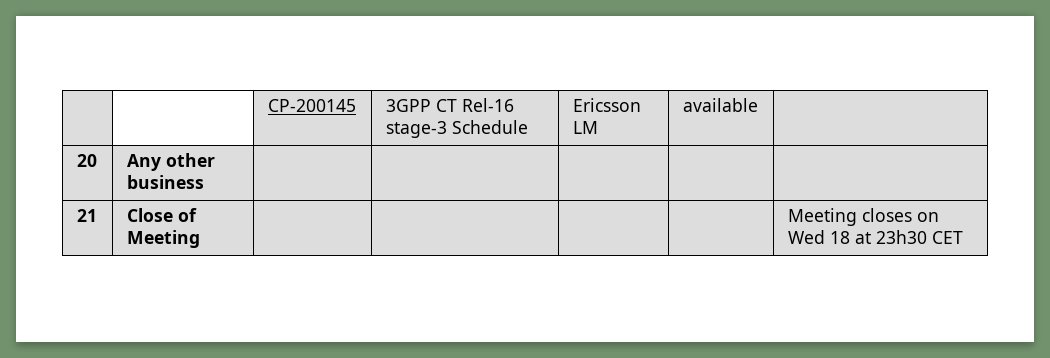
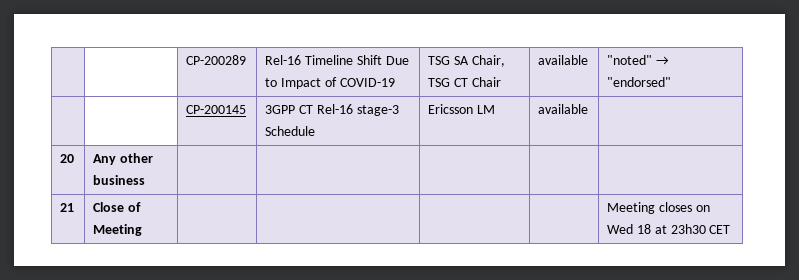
+ | | CP-200289 | Rel-16 Timeline Shift Due to Impact of COVID-19 | TSG SA Chair, TSG CT Chair | available | "noted" → "endorsed"

